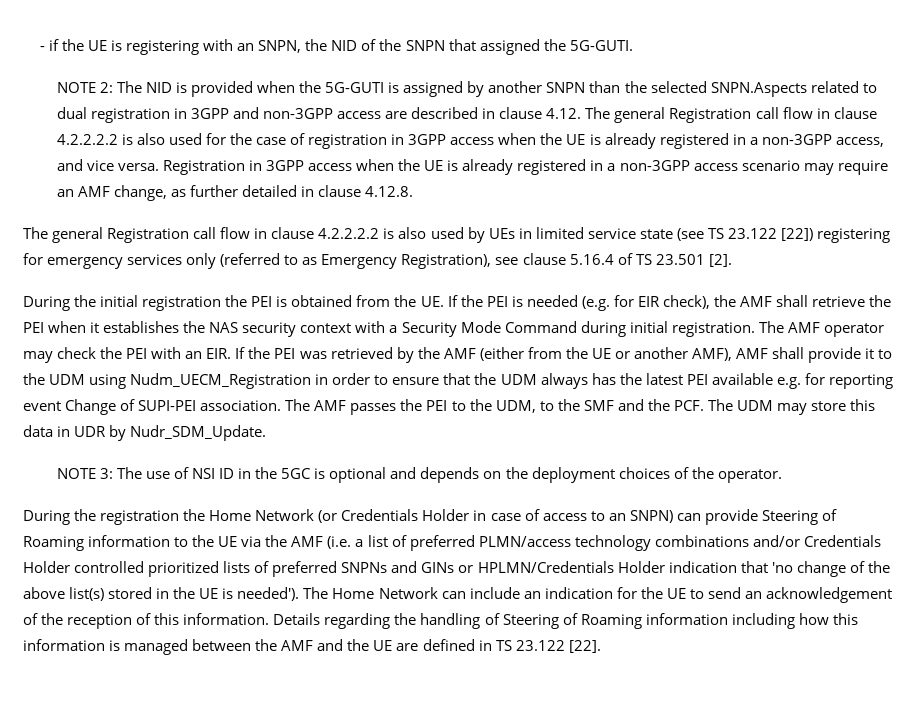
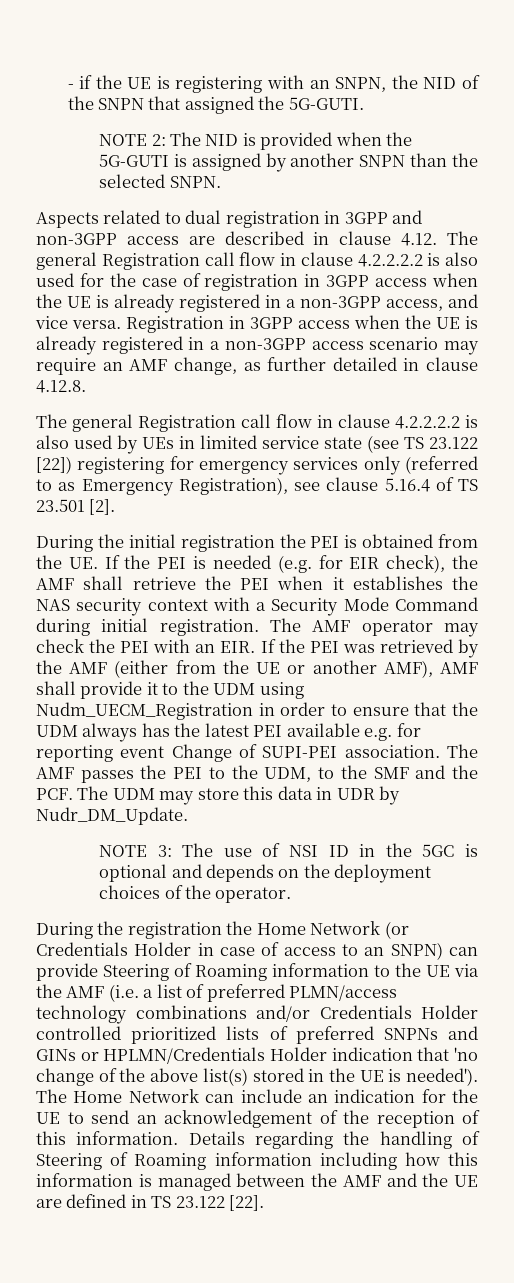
- The NID is provided when the 5G-GUTI is assigned by another SNPN than the selected SNPN.Aspects related to dual registration in 3GPP and non-3GPP access are described in clause 4.12. The general Registration call flow in clause 4.2.2.2.2 is also used for the case of registration in 3GPP access when the UE is already registered in a non-3GPP access, and vice versa.
+ The NID is provided when the 5G-GUTI is assigned by another SNPN than the selected SNPN.
+ Aspects related to dual registration in 3GPP and non-3GPP access are described in clause 4.12. The general Registration call flow in clause 4.2.2.2.2 is also used for the case of registration in 3GPP access when the UE is already registered in a non-3GPP access, and vice versa.
- The AMF passes the PEI to the UDM, to the SMF and the PCF. The UDM may store this data in UDR by Nudr_SDM_Update.
+ The AMF passes the PEI to the UDM, to the SMF and the PCF. The UDM may store this data in UDR by Nudr_DM_Update.

